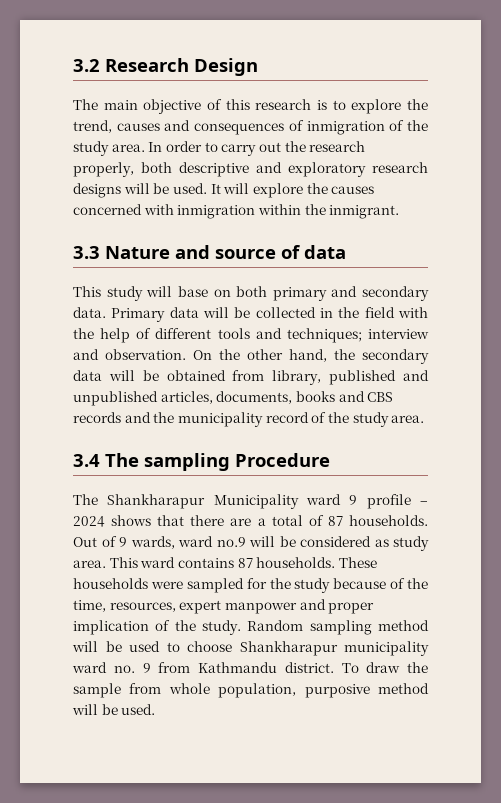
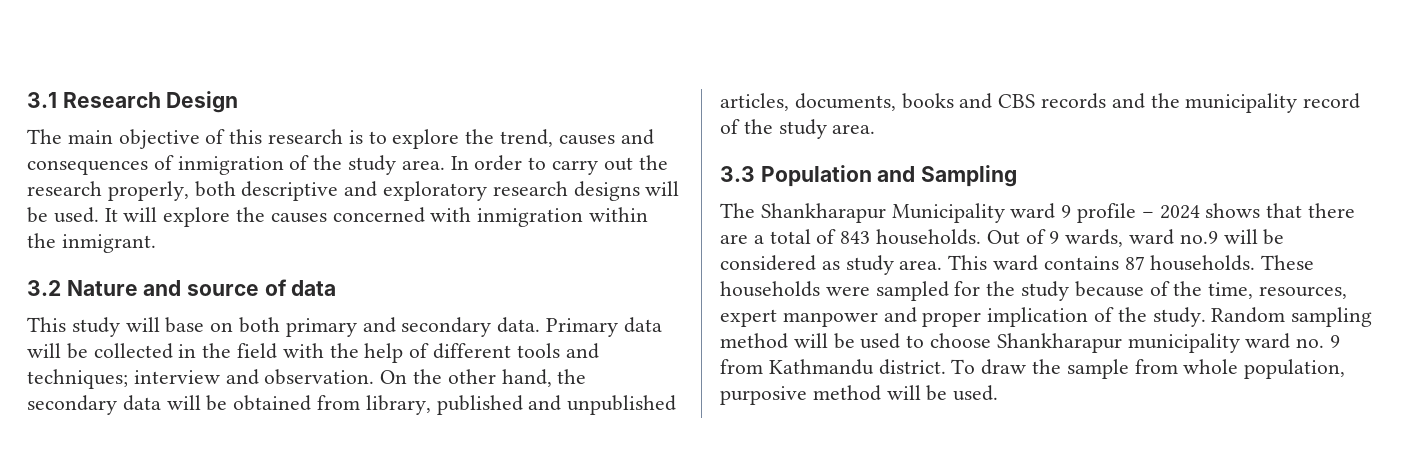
- 3.2 Research Design
+ 3.1 Research Design
- 3.3 Nature and source of data
+ 3.2 Nature and source of data
- 3.4 The sampling Procedure
+ 3.3 Population and Sampling
- The Shankharapur Municipality ward 9 profile – 2024 shows that there are a total of 87 households.
+ The Shankharapur Municipality ward 9 profile – 2024 shows that there are a total of 843 households.

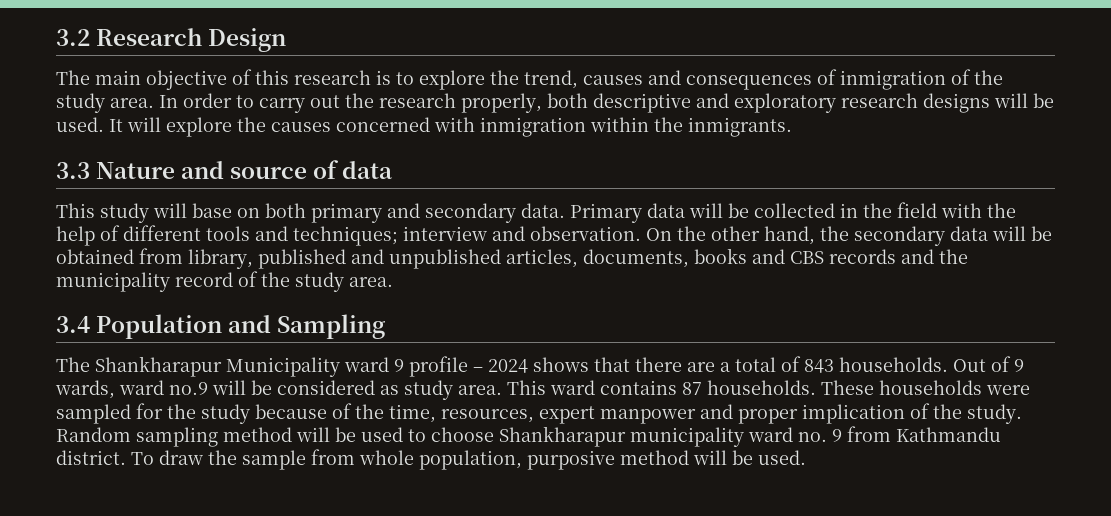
- 3.1 Research Design
+ 3.2 Research Design
- It will explore the causes concerned with inmigration within the inmigrant.
- 3.2 Nature and source of data
+ It will explore the causes concerned with inmigration within the inmigrants.
+ 3.3 Nature and source of data
- 3.3 Population and Sampling
+ 3.4 Population and Sampling

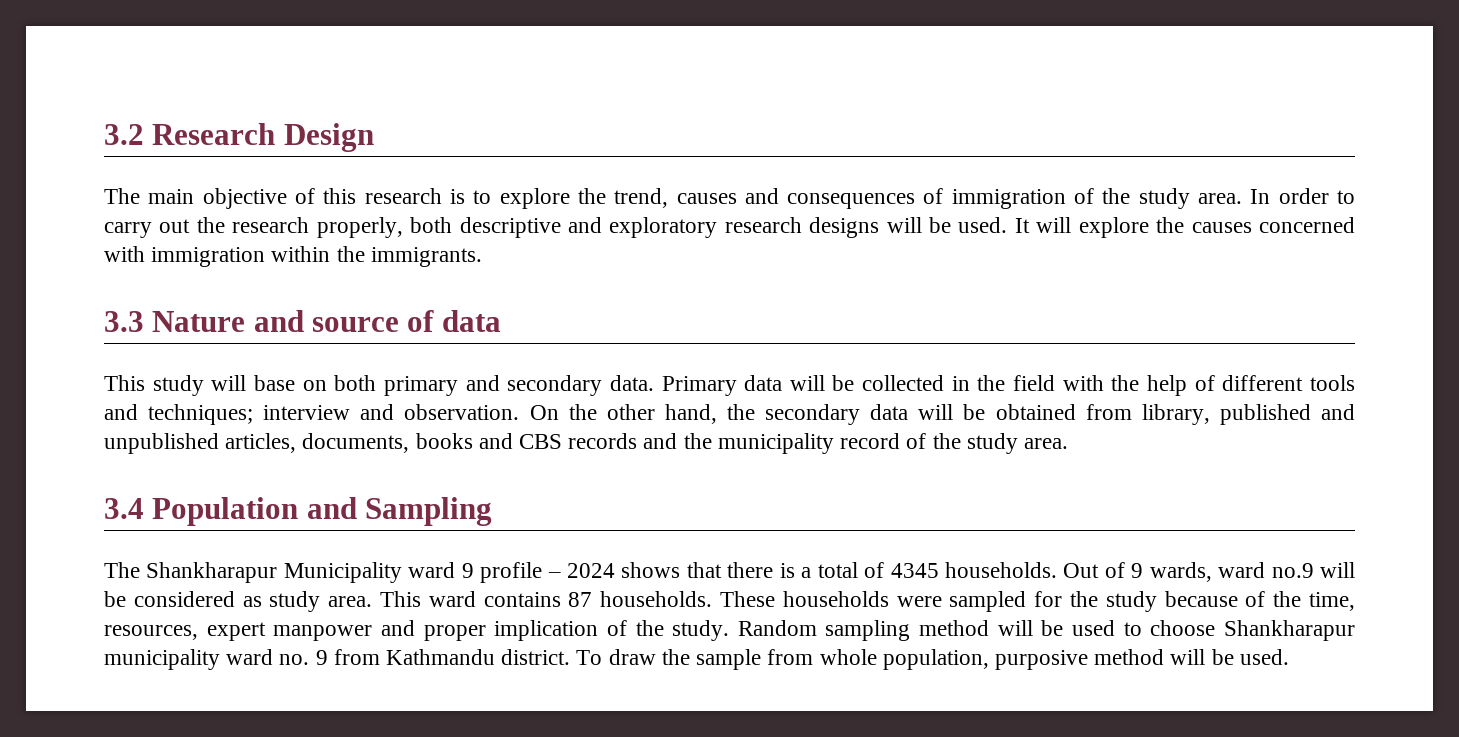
- The main objective of this research is to explore the trend, causes and consequences of inmigration of the study area.
+ The main objective of this research is to explore the trend, causes and consequences of immigration of the study area.
- It will explore the causes concerned with inmigration within the inmigrants.
+ It will explore the causes concerned with immigration within the immigrants.
- The Shankharapur Municipality ward 9 profile – 2024 shows that there are a total of 843 households.
+ The Shankharapur Municipality ward 9 profile – 2024 shows that there is a total of 4345 households.

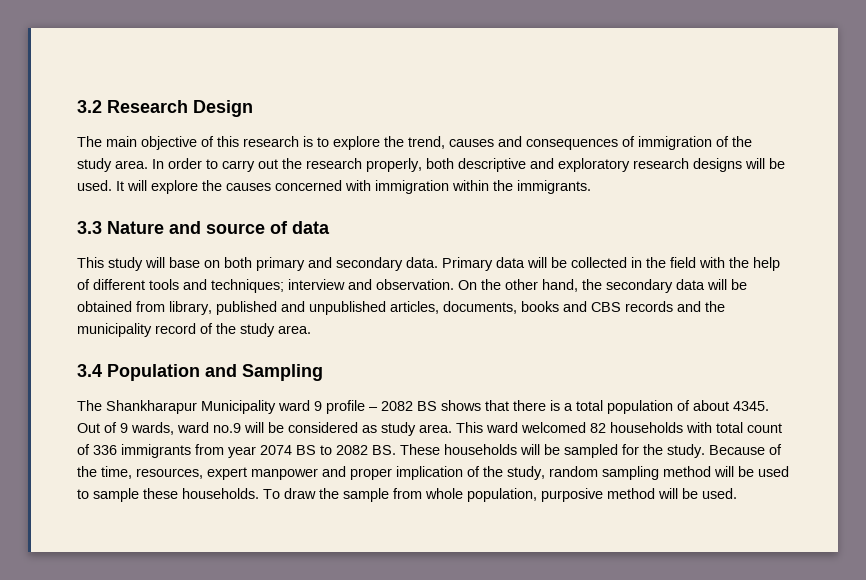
- The Shankharapur Municipality ward 9 profile – 2024 shows that there is a total of 4345 households.
+ The Shankharapur Municipality ward 9 profile – 2082 BS shows that there is a total population of about 4345.
- This ward contains 87 households. These households were sampled for the study because of the time, resources, expert manpower and proper implication of the study. Random sampling method will be used to choose Shankharapur municipality ward no. 9 from Kathmandu district.
+ This ward welcomed 82 households with total count of 336 immigrants from year 2074 BS to 2082 BS. These households will be sampled for the study. Because of the time, resources, expert manpower and proper implication of the study, random sampling method will be used to sample these households.

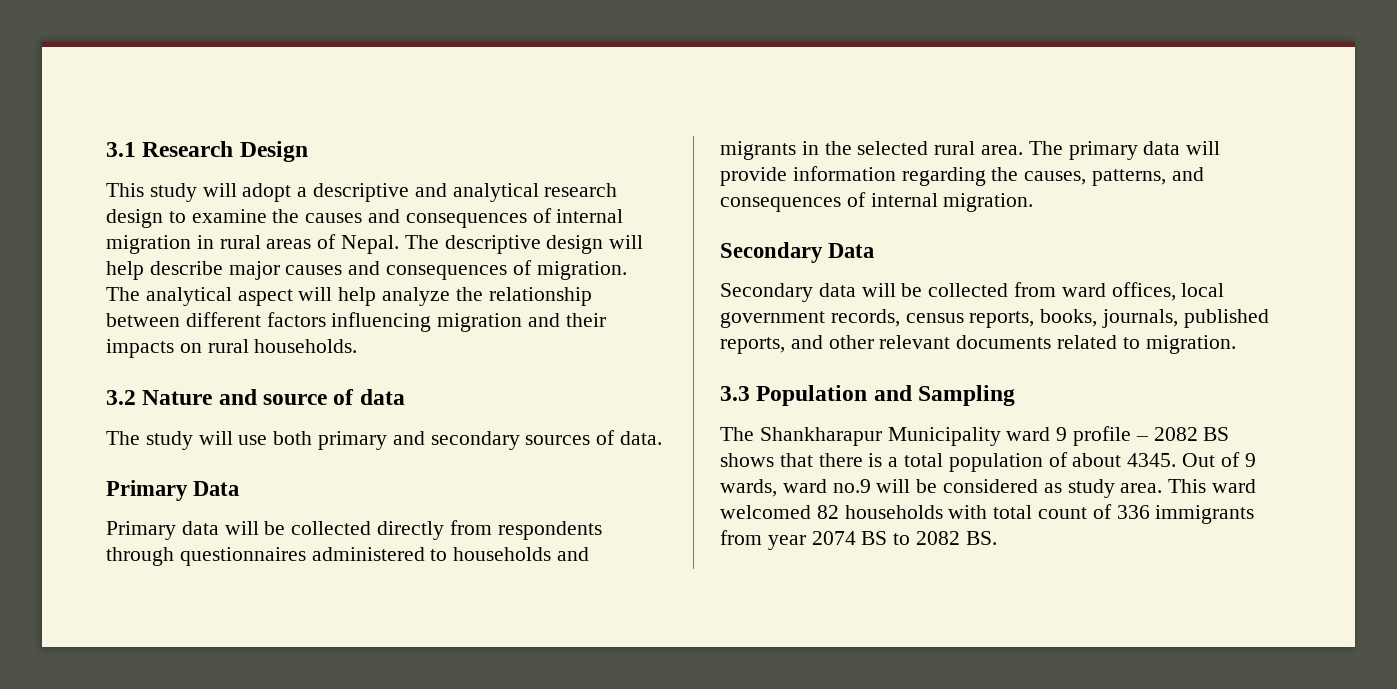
- 3.2 Research Design
+ 3.1 Research Design
- The main objective of this research is to explore the trend, causes and consequences of immigration of the study area. In order to carry out the research properly, both descriptive and exploratory research designs will be used. It will explore the causes concerned with immigration within the immigrants.
- 3.3 Nature and source of data
+ This study will adopt a descriptive and analytical research design to examine the causes and consequences of internal migration in rural areas of Nepal. The descriptive design will help describe major causes and consequences of migration. The analytical aspect will help analyze the relationship between different factors influencing migration and their impacts on rural households.
+ 3.2 Nature and source of data
- This study will base on both primary and secondary data. Primary data will be collected in the field with the help of different tools and techniques; interview and observation. On the other hand, the secondary data will be obtained from library, published and unpublished articles, documents, books and CBS records and the municipality record of the study area.
- 3.4 Population and Sampling
+ The study will use both primary and secondary sources of data.
+ Primary Data
+ Primary data will be collected directly from respondents through questionnaires administered to households and migrants in the selected rural area. The primary data will provide information regarding the causes, patterns, and consequences of internal migration.
+ Secondary Data
+ Secondary data will be collected from ward offices, local government records, census reports, books, journals, published reports, and other relevant documents related to migration.
+ 3.3 Population and Sampling
- This ward welcomed 82 households with total count of 336 immigrants from year 2074 BS to 2082 BS. These households will be sampled for the study. Because of the time, resources, expert manpower and proper implication of the study, random sampling method will be used to sample these households. To draw the sample from whole population, purposive method will be used.
+ This ward welcomed 82 households with total count of 336 immigrants from year 2074 BS to 2082 BS.

